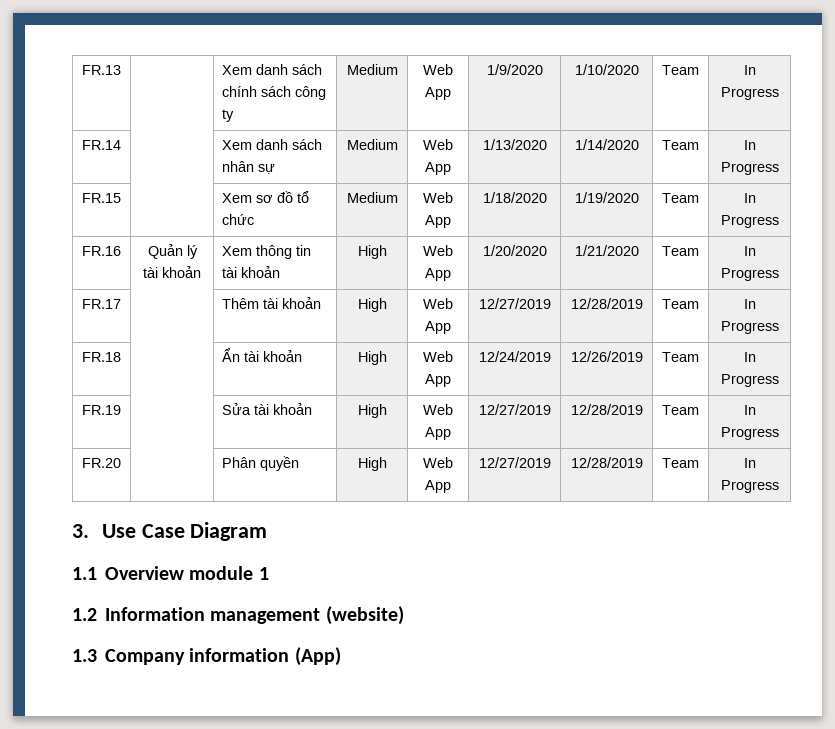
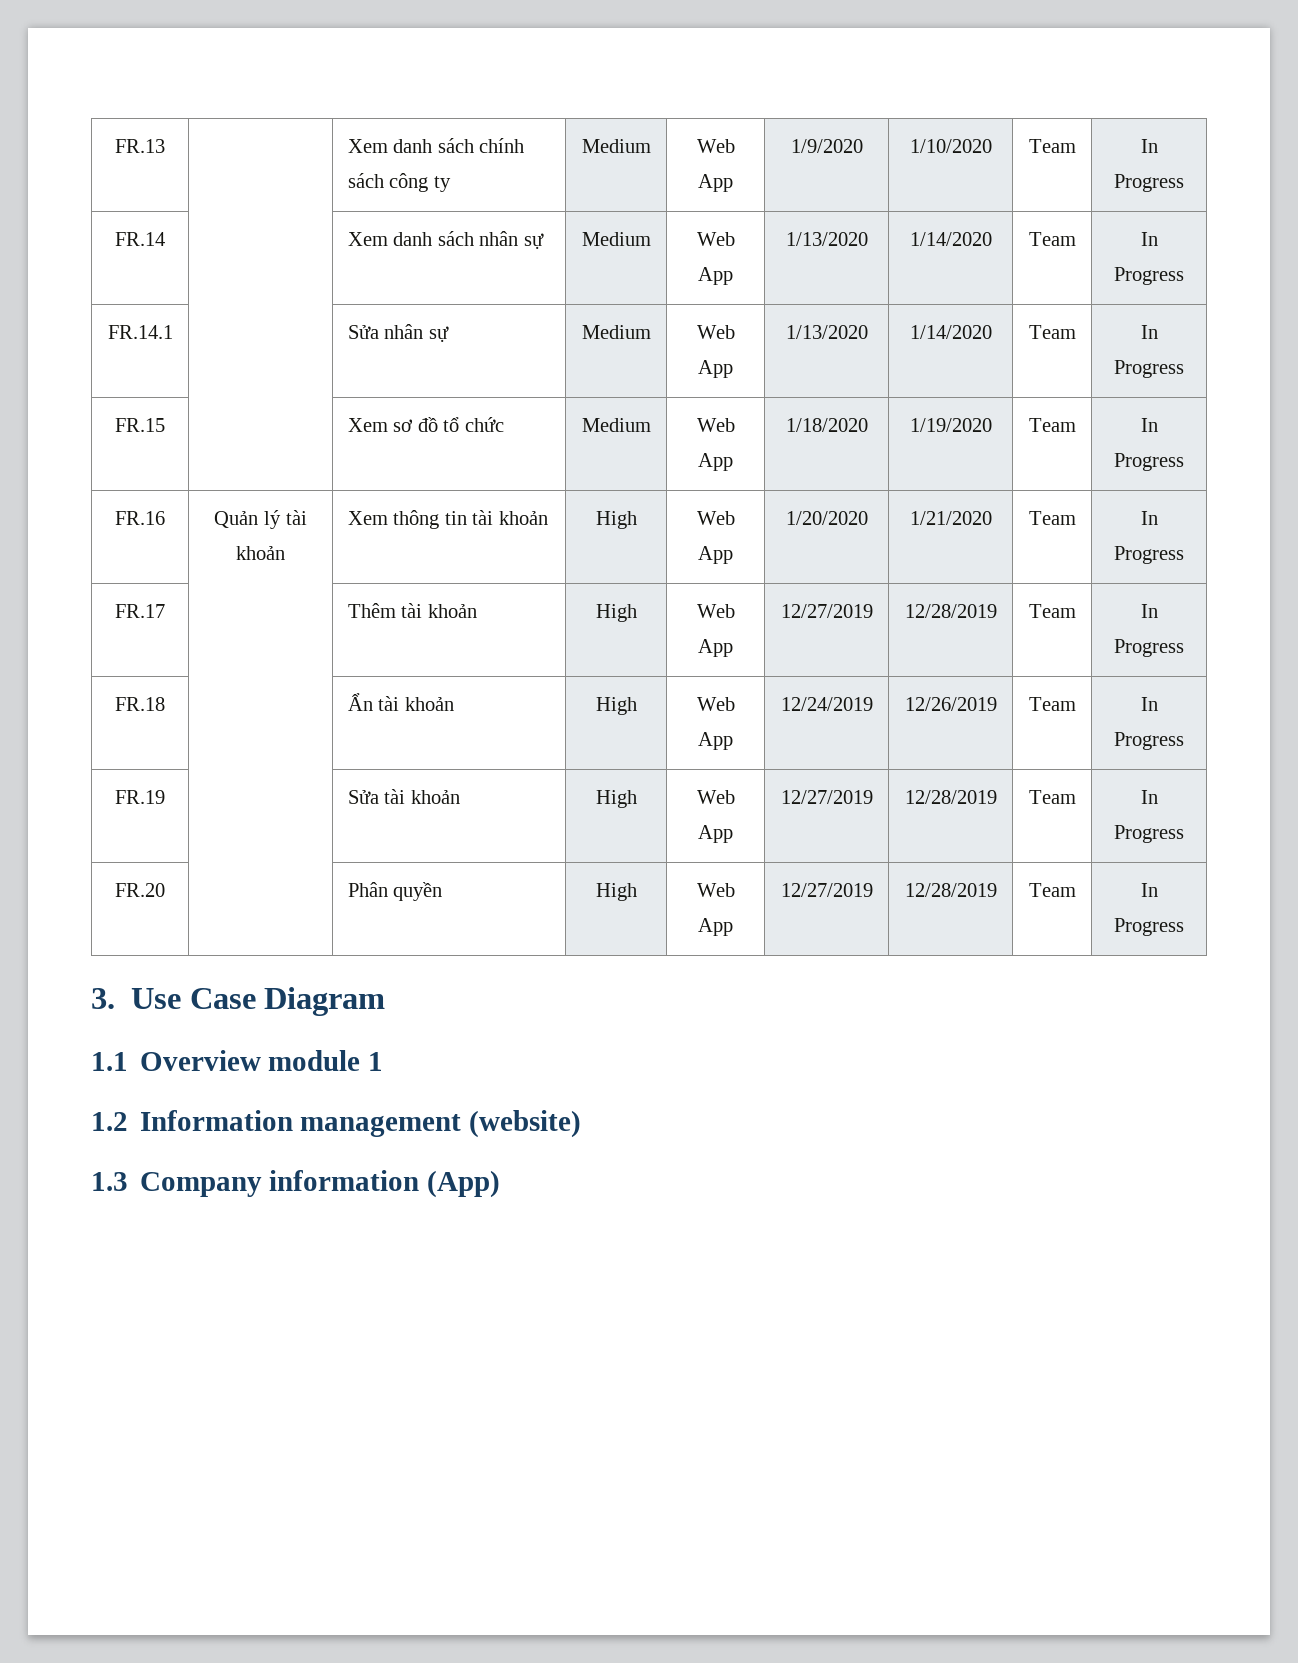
+ FR.14.1 | | Sửa nhân sự | Medium | Web App | 1/13/2020 | 1/14/2020 | Team | In Progress

